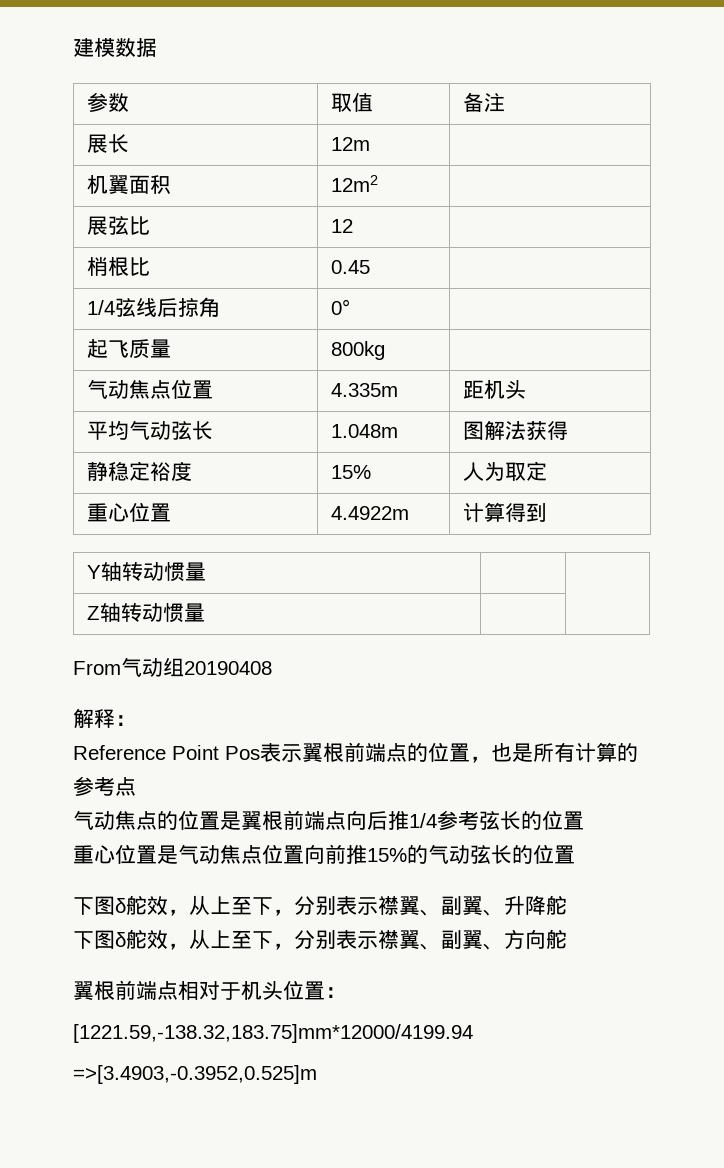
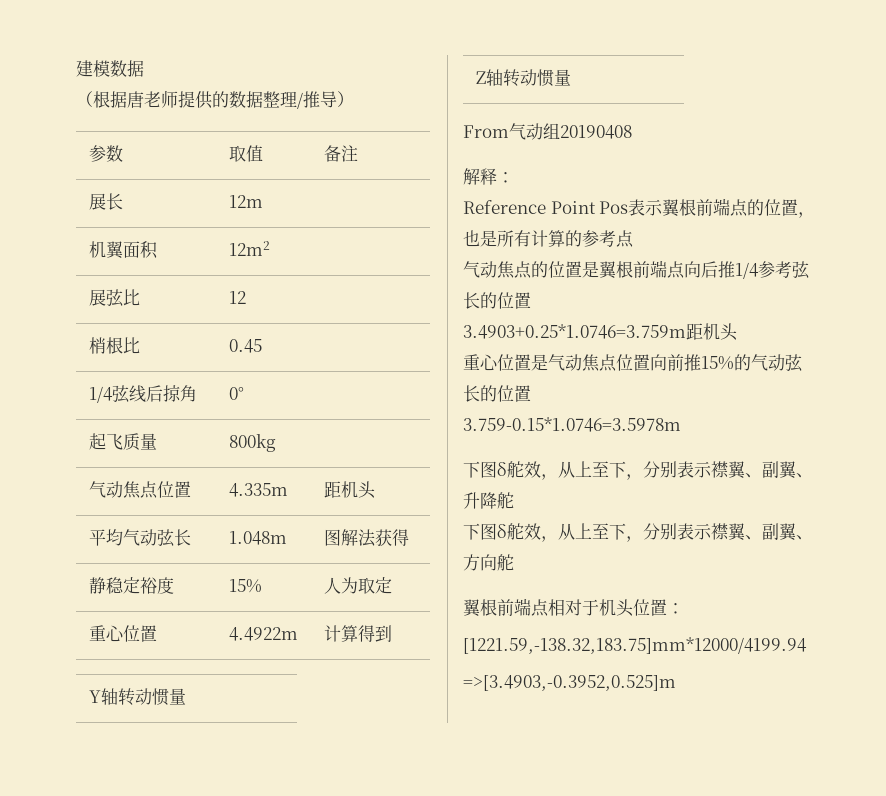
+ （根据唐老师提供的数据整理/推导）
+ 3.4903+0.25*1.0746=3.759m距机头
+ 3.759-0.15*1.0746=3.5978m

